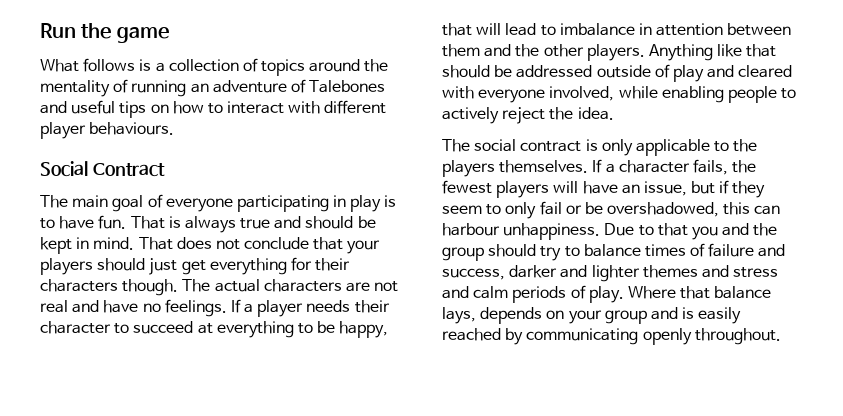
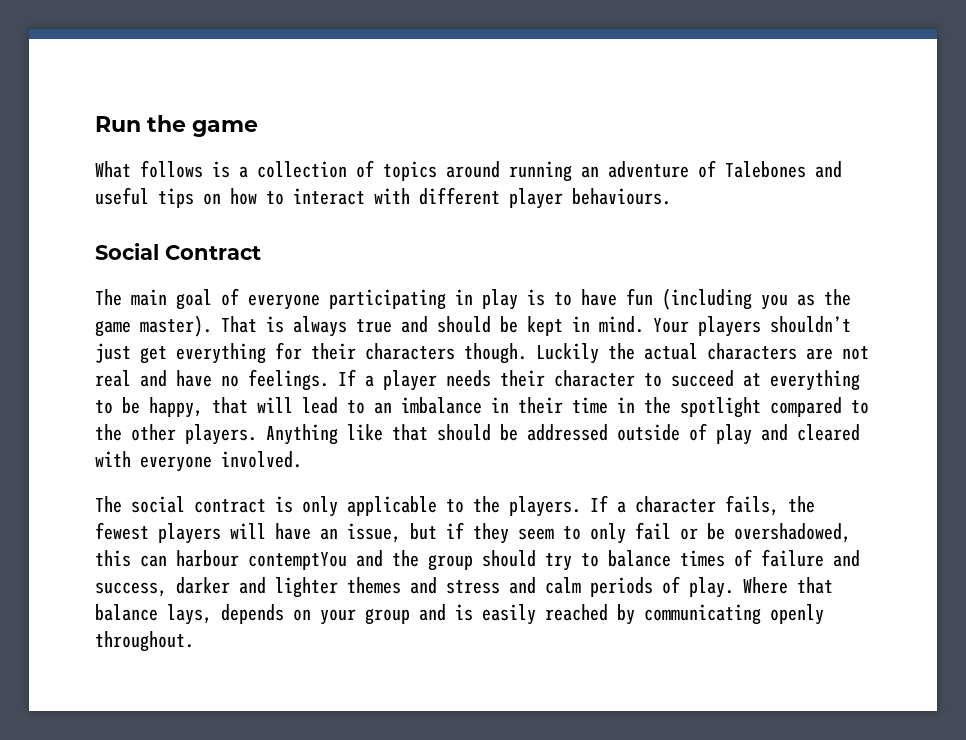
- What follows is a collection of topics around the mentality of running an adventure of Talebones and useful tips on how to interact with different player behaviours.
+ What follows is a collection of topics around running an adventure of Talebones and useful tips on how to interact with different player behaviours.
- The main goal of everyone participating in play is to have fun.
+ The main goal of everyone participating in play is to have fun (including you as the game master).
- That does not conclude that your players should just get everything for their characters though.
+ Your players shouldn’t just get everything for their characters though.
- The actual characters are not real and have no feelings.
+ Luckily the actual characters are not real and have no feelings.
- If a player needs their character to succeed at everything to be happy, that will lead to imbalance in attention between them and the other players.
+ If a player needs their character to succeed at everything to be happy, that will lead to an imbalance in their time in the spotlight compared to the other players.
- Anything like that should be addressed outside of play and cleared with everyone involved, while enabling people to actively reject the idea.
+ Anything like that should be addressed outside of play and cleared with everyone involved.
- The social contract is only applicable to the players themselves.
+ The social contract is only applicable to the players.
- If a character fails, the fewest players will have an issue, but if they seem to only fail or be overshadowed, this can harbour unhappiness. Due to that you and the group should try to balance times of failure and success, darker and lighter themes and stress and calm periods of play.
+ If a character fails, the fewest players will have an issue, but if they seem to only fail or be overshadowed, this can harbour contemptYou and the group should try to balance times of failure and success, darker and lighter themes and stress and calm periods of play.

